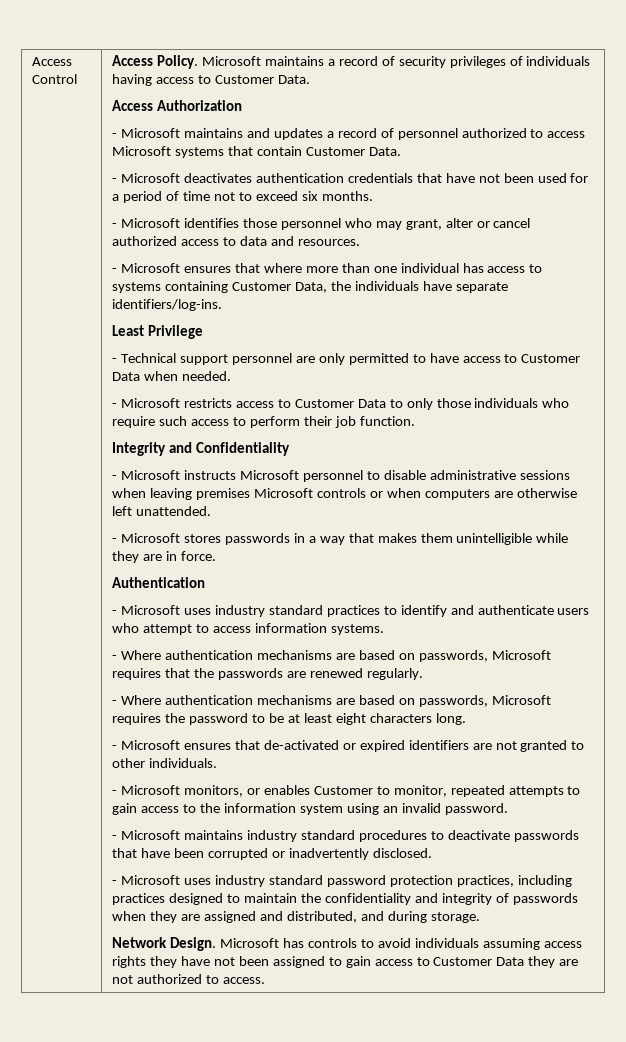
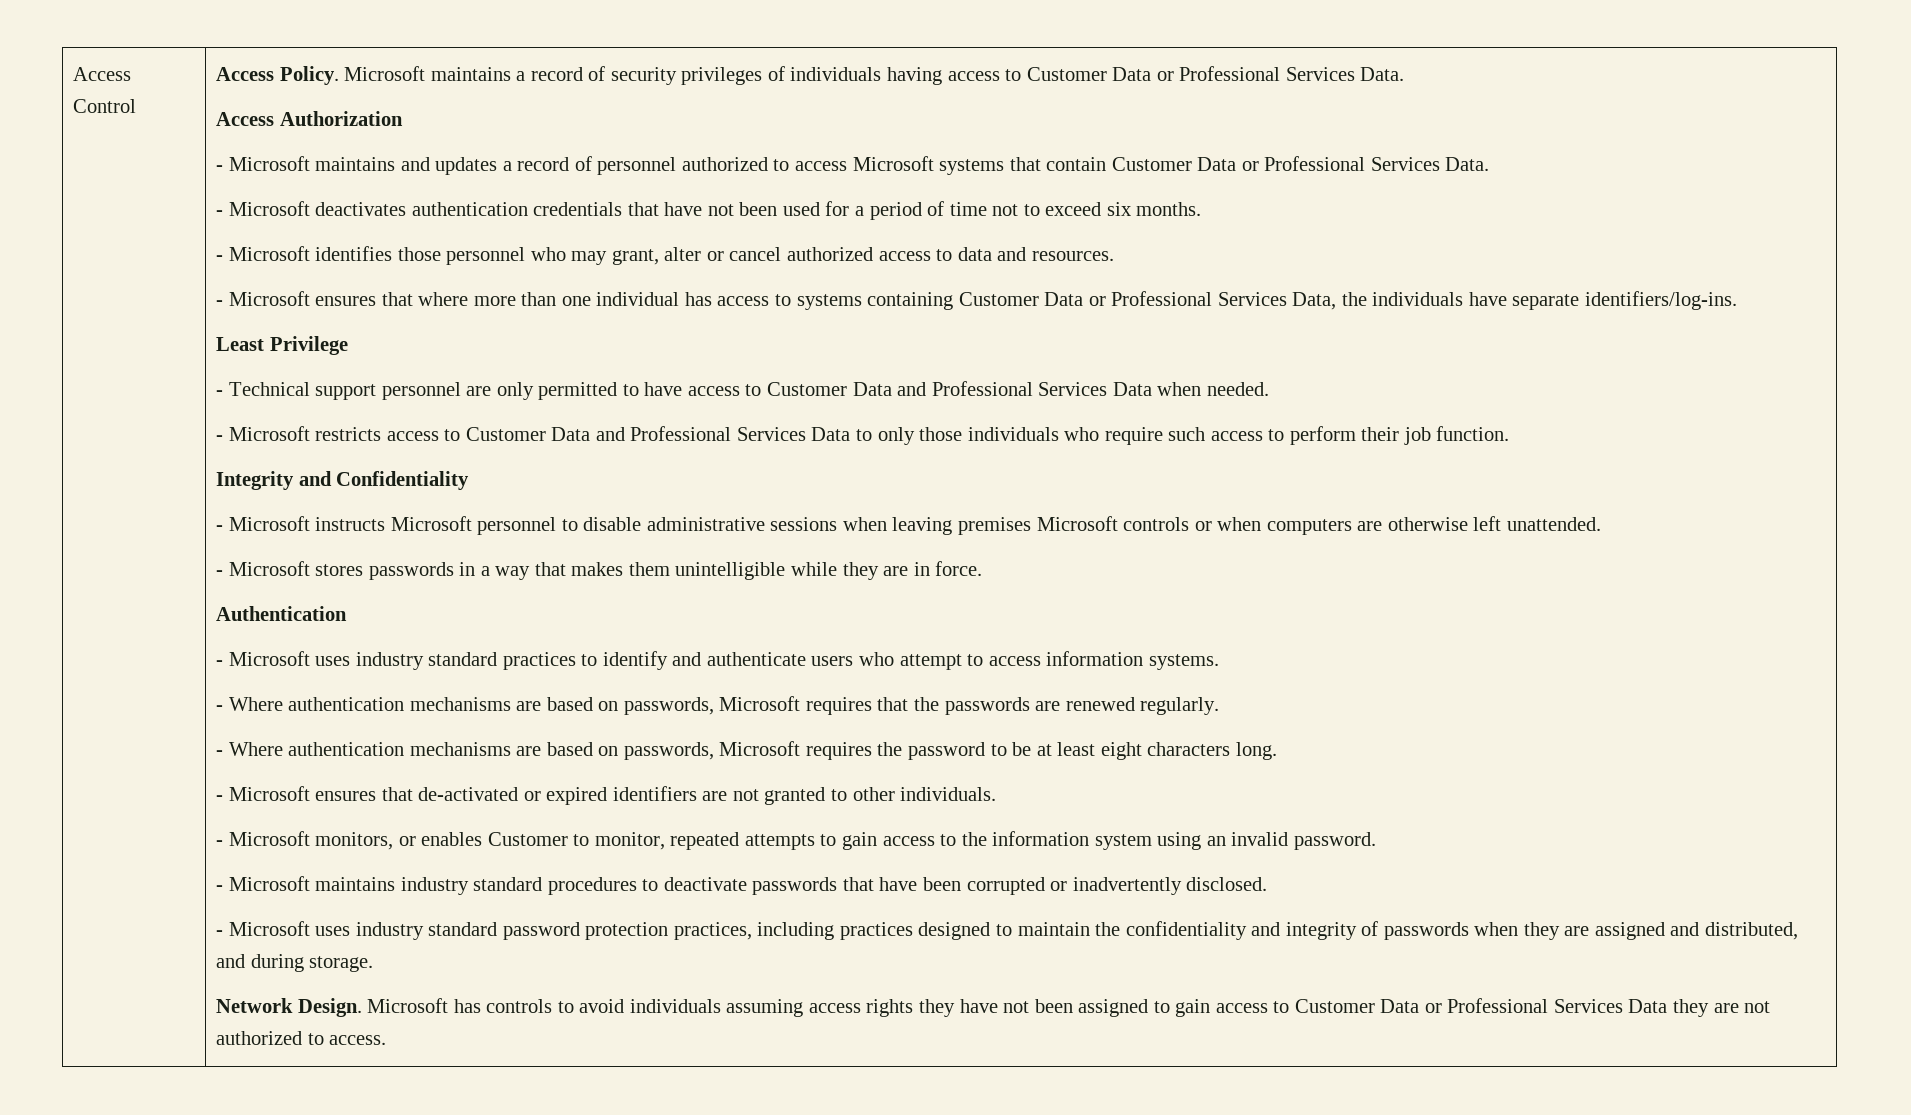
- Microsoft maintains a record of security privileges of individuals having access to Customer Data.
+ Microsoft maintains a record of security privileges of individuals having access to Customer Data or Professional Services Data.
- - Microsoft maintains and updates a record of personnel authorized to access Microsoft systems that contain Customer Data.
+ - Microsoft maintains and updates a record of personnel authorized to access Microsoft systems that contain Customer Data or Professional Services Data.
- - Microsoft ensures that where more than one individual has access to systems containing Customer Data, the individuals have separate identifiers/log-ins.
+ - Microsoft ensures that where more than one individual has access to systems containing Customer Data or Professional Services Data, the individuals have separate identifiers/log-ins.
- - Technical support personnel are only permitted to have access to Customer Data when needed.
+ - Technical support personnel are only permitted to have access to Customer Data and Professional Services Data when needed.
- - Microsoft restricts access to Customer Data to only those individuals who require such access to perform their job function.
+ - Microsoft restricts access to Customer Data and Professional Services Data to only those individuals who require such access to perform their job function.
- Microsoft has controls to avoid individuals assuming access rights they have not been assigned to gain access to Customer Data they are not authorized to access.
+ Microsoft has controls to avoid individuals assuming access rights they have not been assigned to gain access to Customer Data or Professional Services Data they are not authorized to access.

